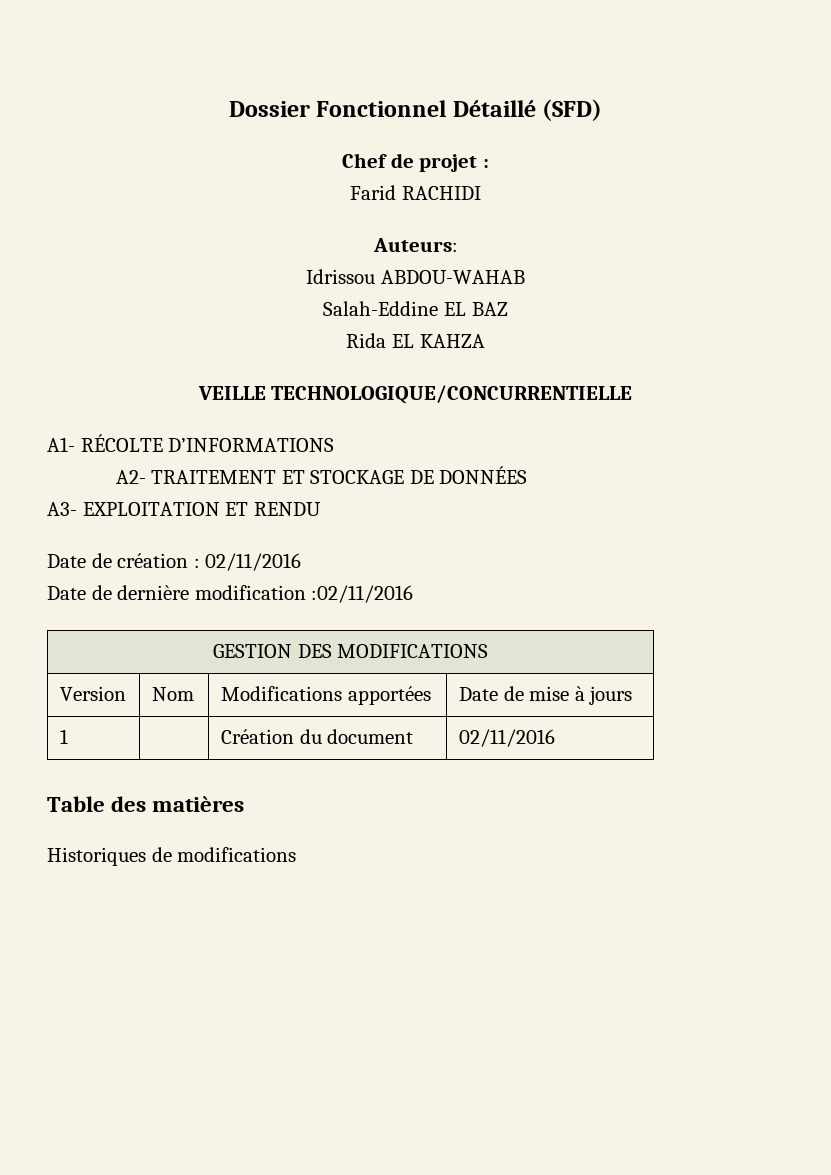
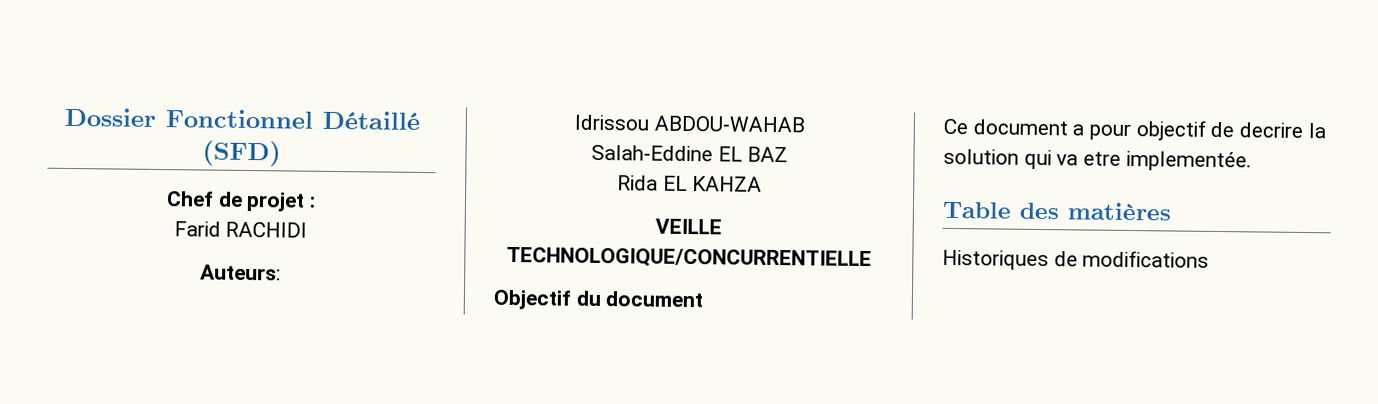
- A1- RÉCOLTE D’INFORMATIONS
- A2- TRAITEMENT ET STOCKAGE DE DONNÉES
- A3- EXPLOITATION ET RENDU
- Date de création : 02/11/2016
- Date de dernière modification :02/11/2016
- GESTION DES MODIFICATIONS
- Version | Nom | Modifications apportées | Date de mise à jours
- 1 | | Création du document | 02/11/2016
+ Objectif du document
+ Ce document a pour objectif de decrire la solution qui va etre implementée.

